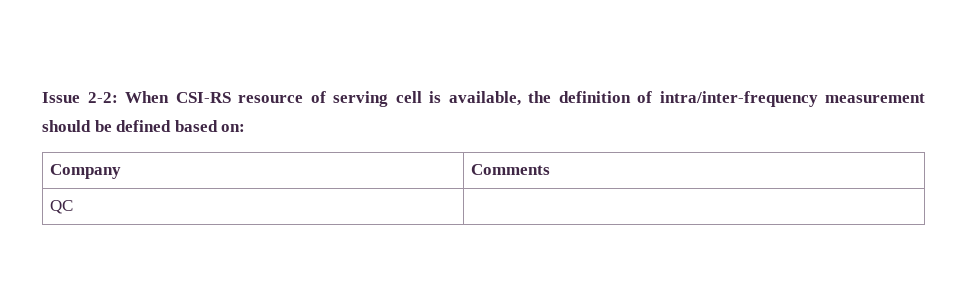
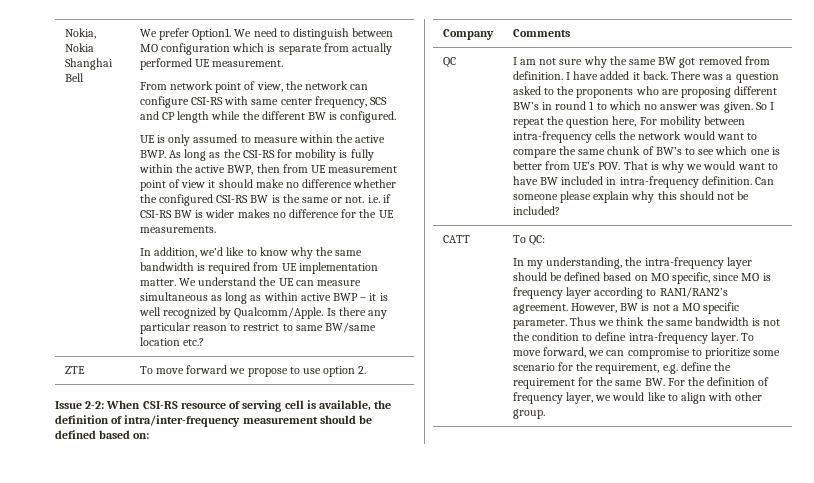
+ Nokia, Nokia Shanghai Bell | We prefer Option1. We need to distinguish between MO configuration which is separate from actually performed UE measurement.
+ From network point of view, the network can configure CSI-RS with same center frequency, SCS and CP length while the different BW is configured.
+ UE is only assumed to measure within the active BWP. As long as the CSI-RS for mobility is fully within the active BWP, then from UE measurement point of view it should make no difference whether the configured CSI-RS BW is the same or not. i.e. if CSI-RS BW is wider makes no difference for the UE measurements.
+ In addition, we’d like to know why the same bandwidth is required from UE implementation matter. We understand the UE can measure simultaneous as long as within active BWP – it is well recognized by Qualcomm/Apple. Is there any particular reason to restrict to same BW/same location etc.?
+ ZTE | To move forward we propose to use option 2.
+ I am not sure why the same BW got removed from definition. I have added it back. There was a question asked to the proponents who are proposing different BW’s in round 1 to which no answer was given. So I repeat the question here, For mobility between intra-frequency cells the network would want to compare the same chunk of BW’s to see which one is better from UE’s POV. That is why we would want to have BW included in intra-frequency definition. Can someone please explain why this should not be included?
+ CATT | To QC:
+ In my understanding, the intra-frequency layer should be defined based on MO specific, since MO is frequency layer according to RAN1/RAN2’s agreement. However, BW is not a MO specific parameter. Thus we think the same bandwidth is not the condition to define intra-frequency layer. To move forward, we can compromise to prioritize some scenario for the requirement, e.g. define the requirement for the same BW. For the definition of frequency layer, we would like to align with other group.

